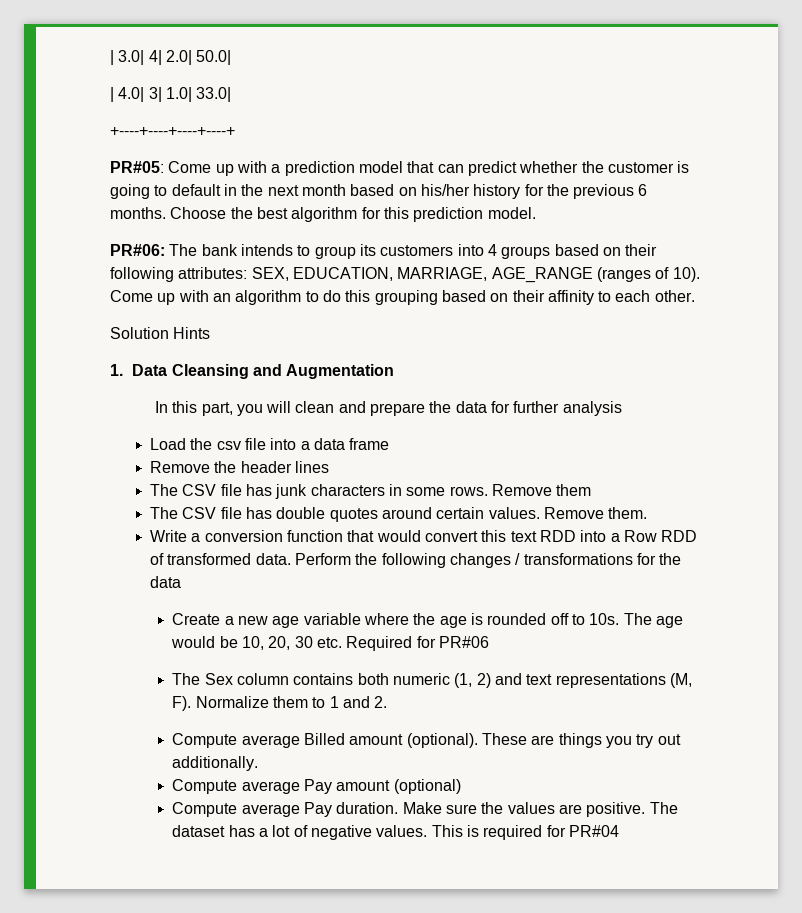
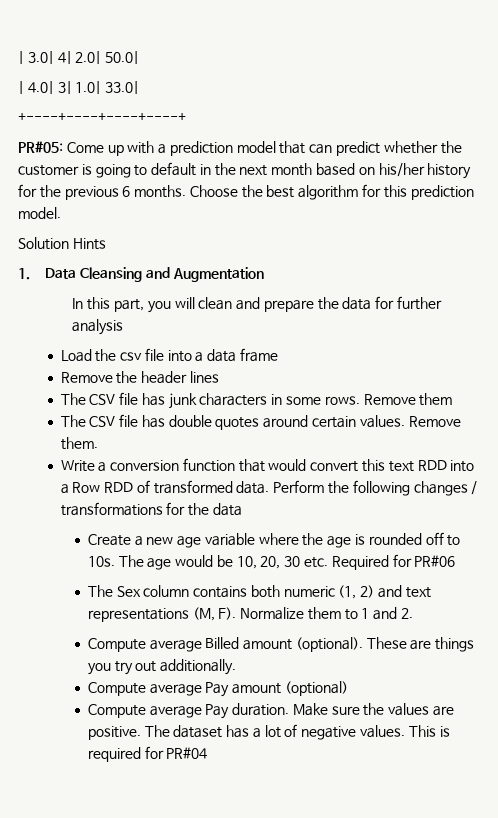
- PR#06: The bank intends to group its customers into 4 groups based on their following attributes: SEX, EDUCATION, MARRIAGE, AGE_RANGE (ranges of 10). Come up with an algorithm to do this grouping based on their affinity to each other.

